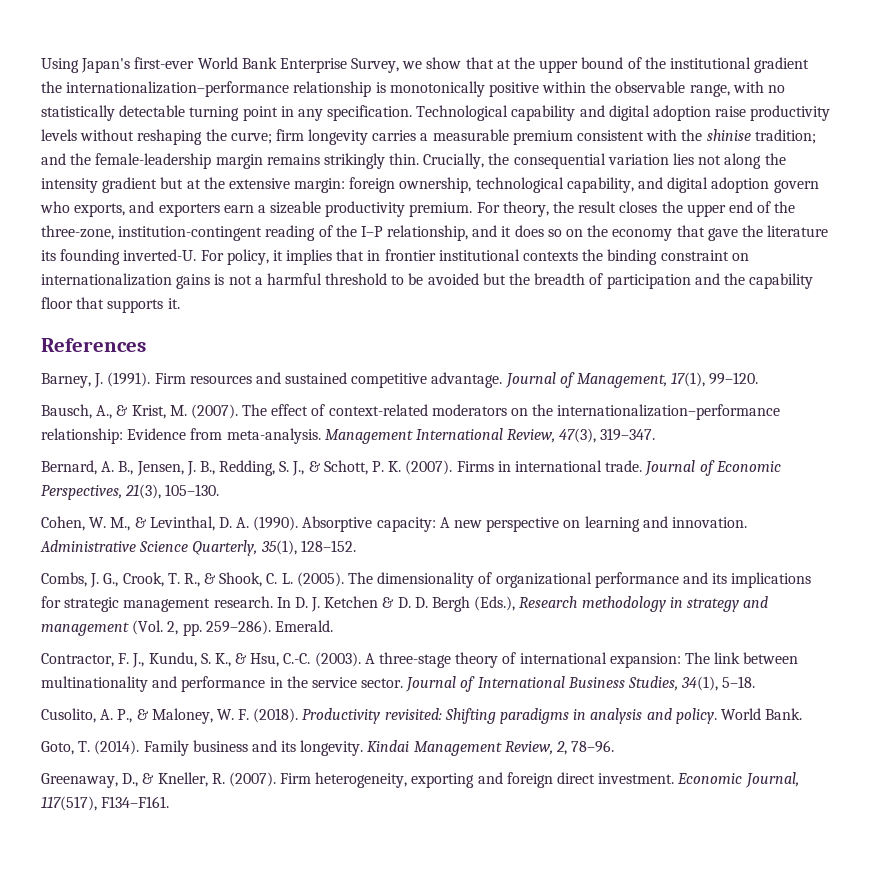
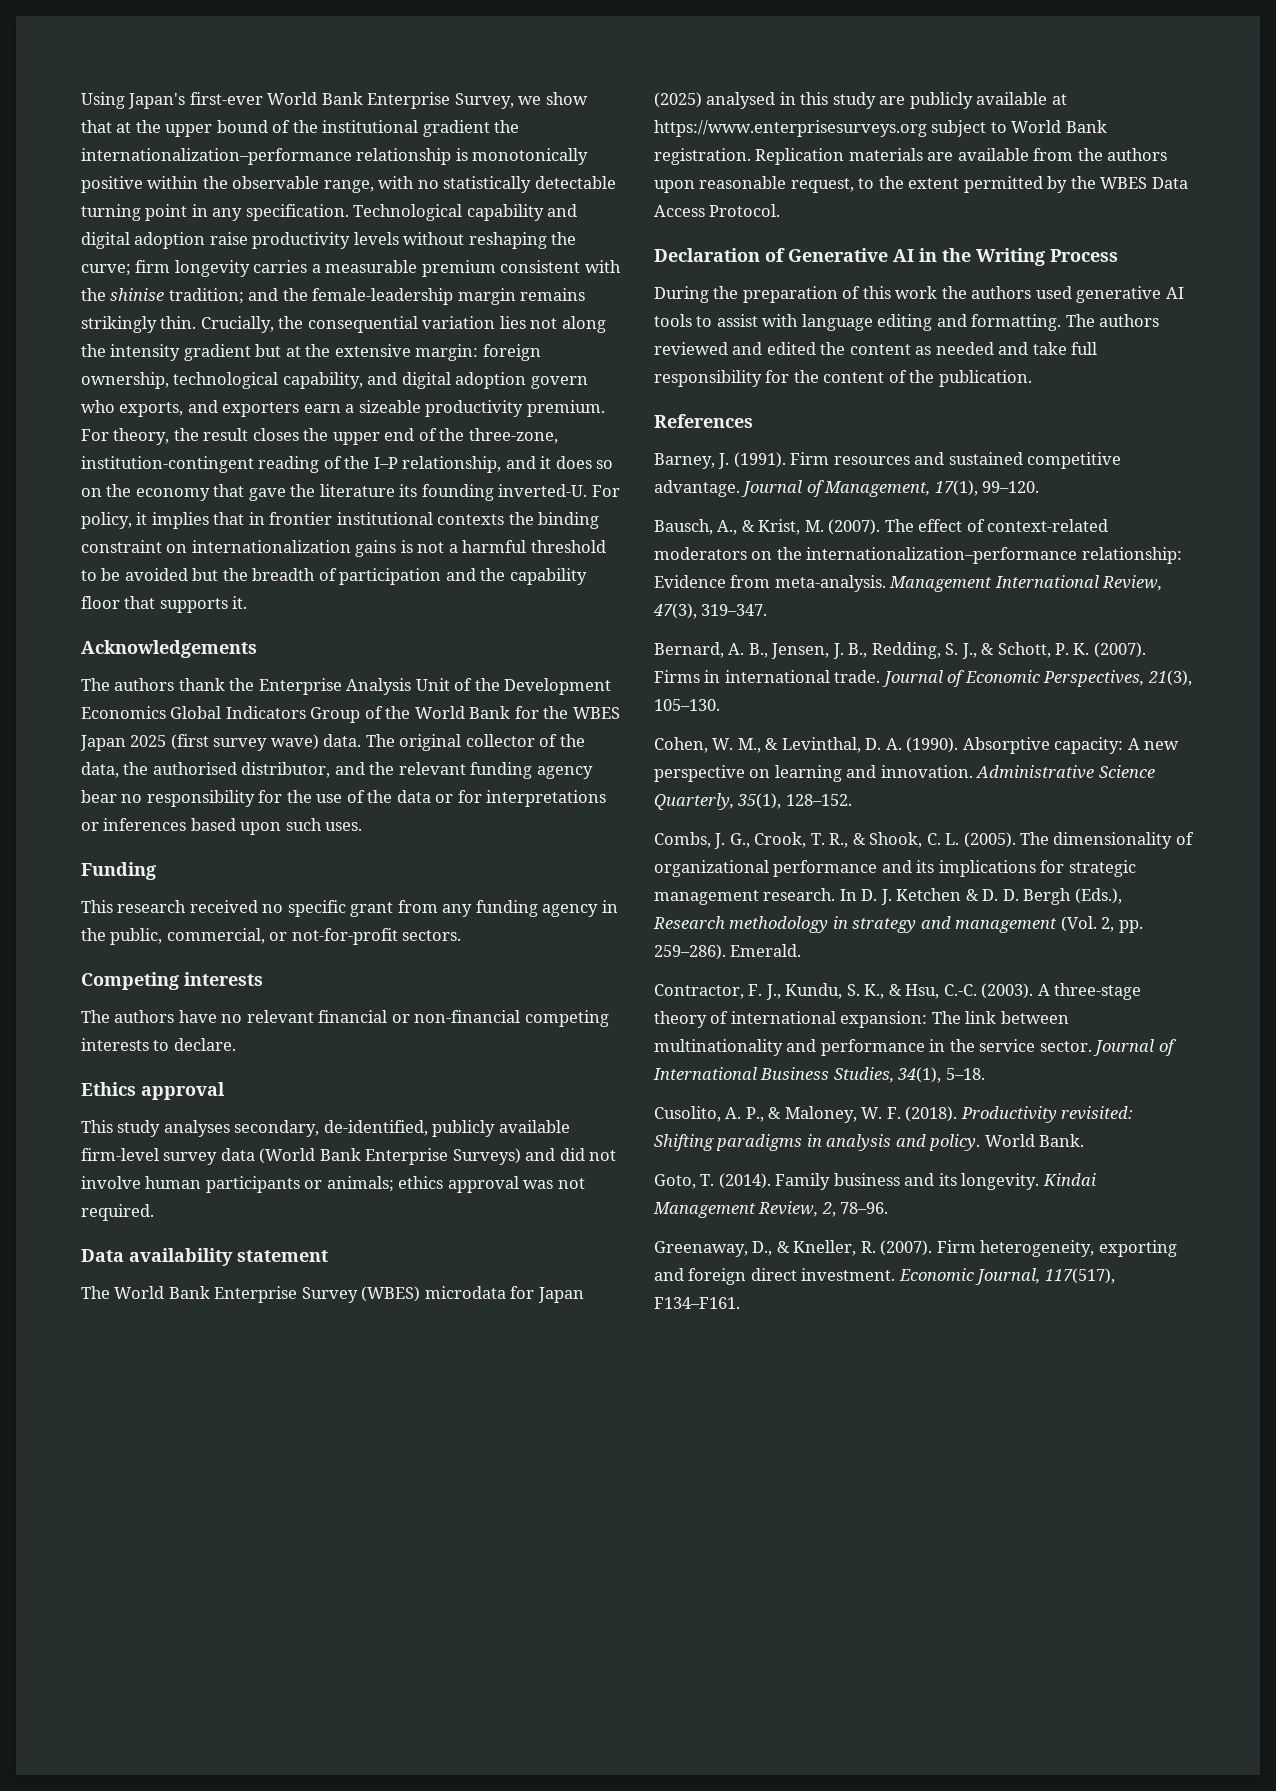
+ Acknowledgements
+ The authors thank the Enterprise Analysis Unit of the Development Economics Global Indicators Group of the World Bank for the WBES Japan 2025 (first survey wave) data. The original collector of the data, the authorised distributor, and the relevant funding agency bear no responsibility for the use of the data or for interpretations or inferences based upon such uses.
+ Funding
+ This research received no specific grant from any funding agency in the public, commercial, or not-for-profit sectors.
+ Competing interests
+ The authors have no relevant financial or non-financial competing interests to declare.
+ Ethics approval
+ This study analyses secondary, de-identified, publicly available firm-level survey data (World Bank Enterprise Surveys) and did not involve human participants or animals; ethics approval was not required.
+ Data availability statement
+ The World Bank Enterprise Survey (WBES) microdata for Japan (2025) analysed in this study are publicly available at https://www.enterprisesurveys.org subject to World Bank registration. Replication materials are available from the authors upon reasonable request, to the extent permitted by the WBES Data Access Protocol.
+ Declaration of Generative AI in the Writing Process
+ During the preparation of this work the authors used generative AI tools to assist with language editing and formatting. The authors reviewed and edited the content as needed and take full responsibility for the content of the publication.

